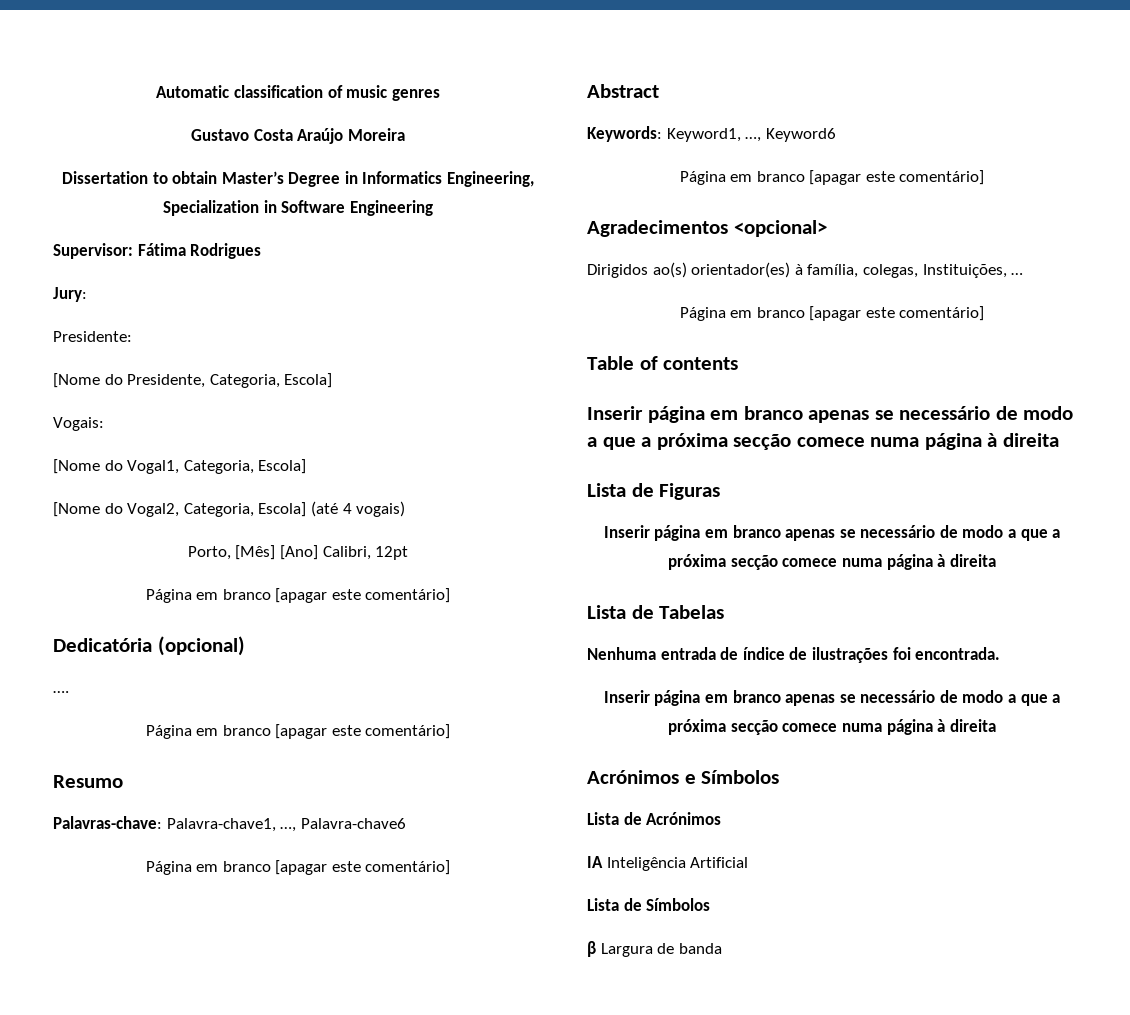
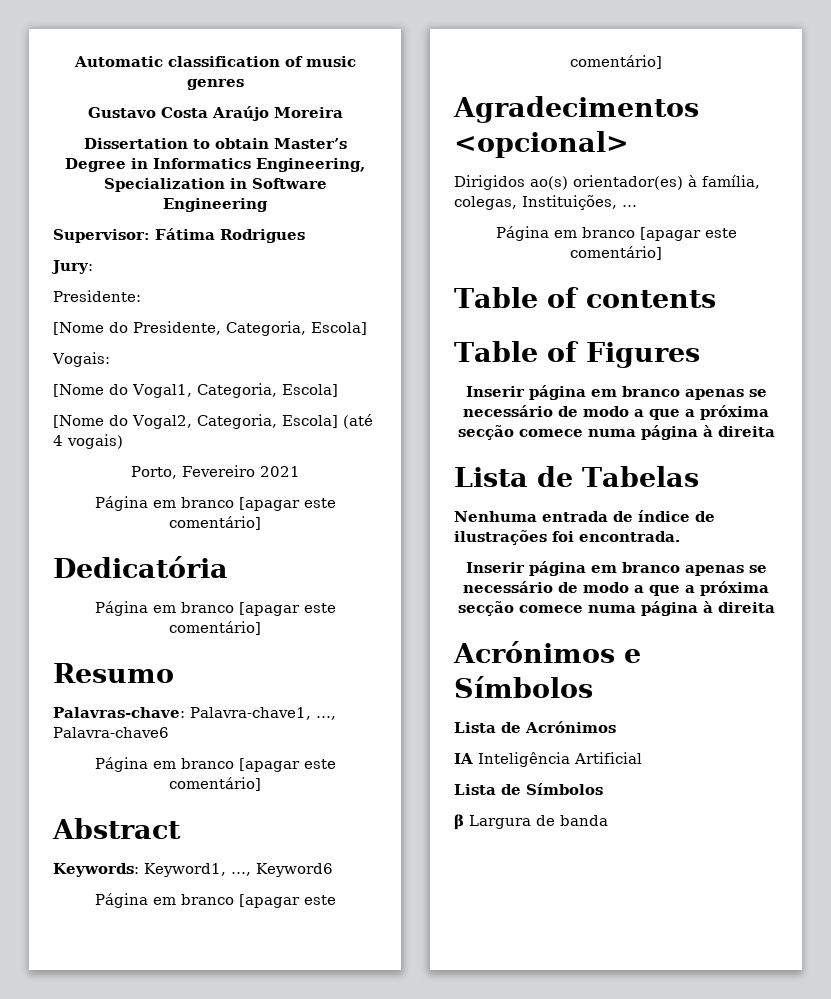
- Porto, [Mês] [Ano] Calibri, 12pt
+ Porto, Fevereiro 2021
- Dedicatória (opcional)
- ….
+ Dedicatória
  Table of contents
- Inserir página em branco apenas se necessário de modo a que a próxima secção comece numa página à direita
- Lista de Figuras
+ Table of Figures

